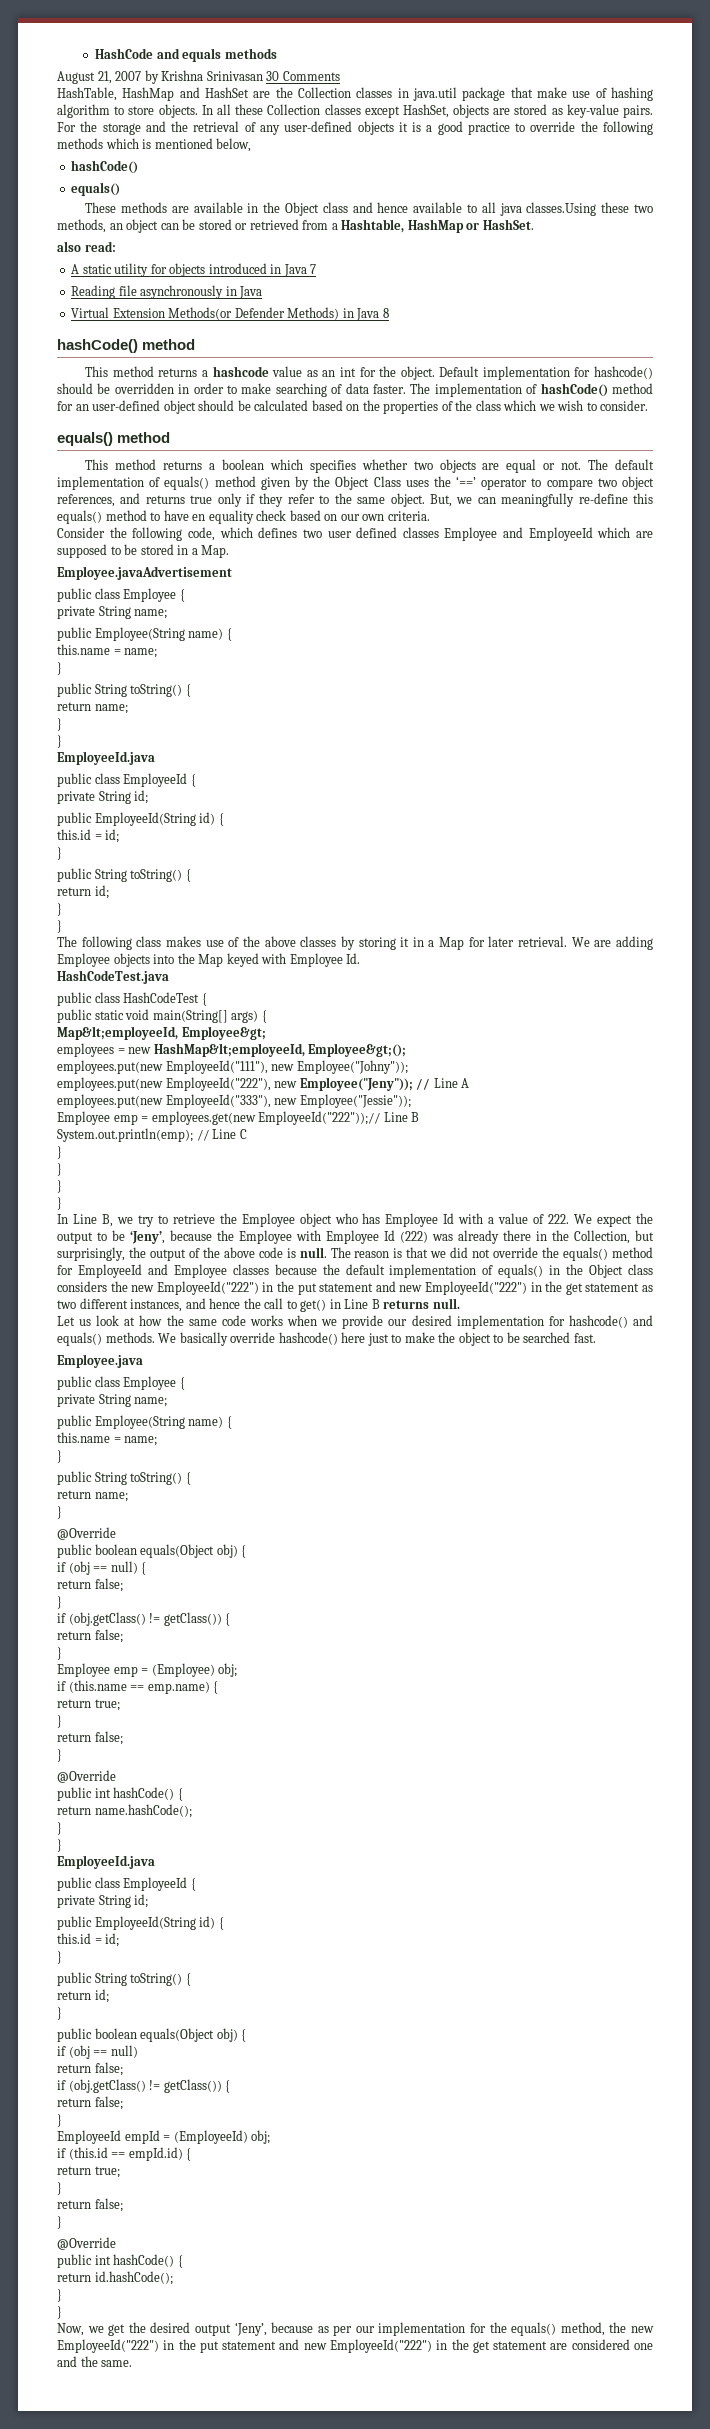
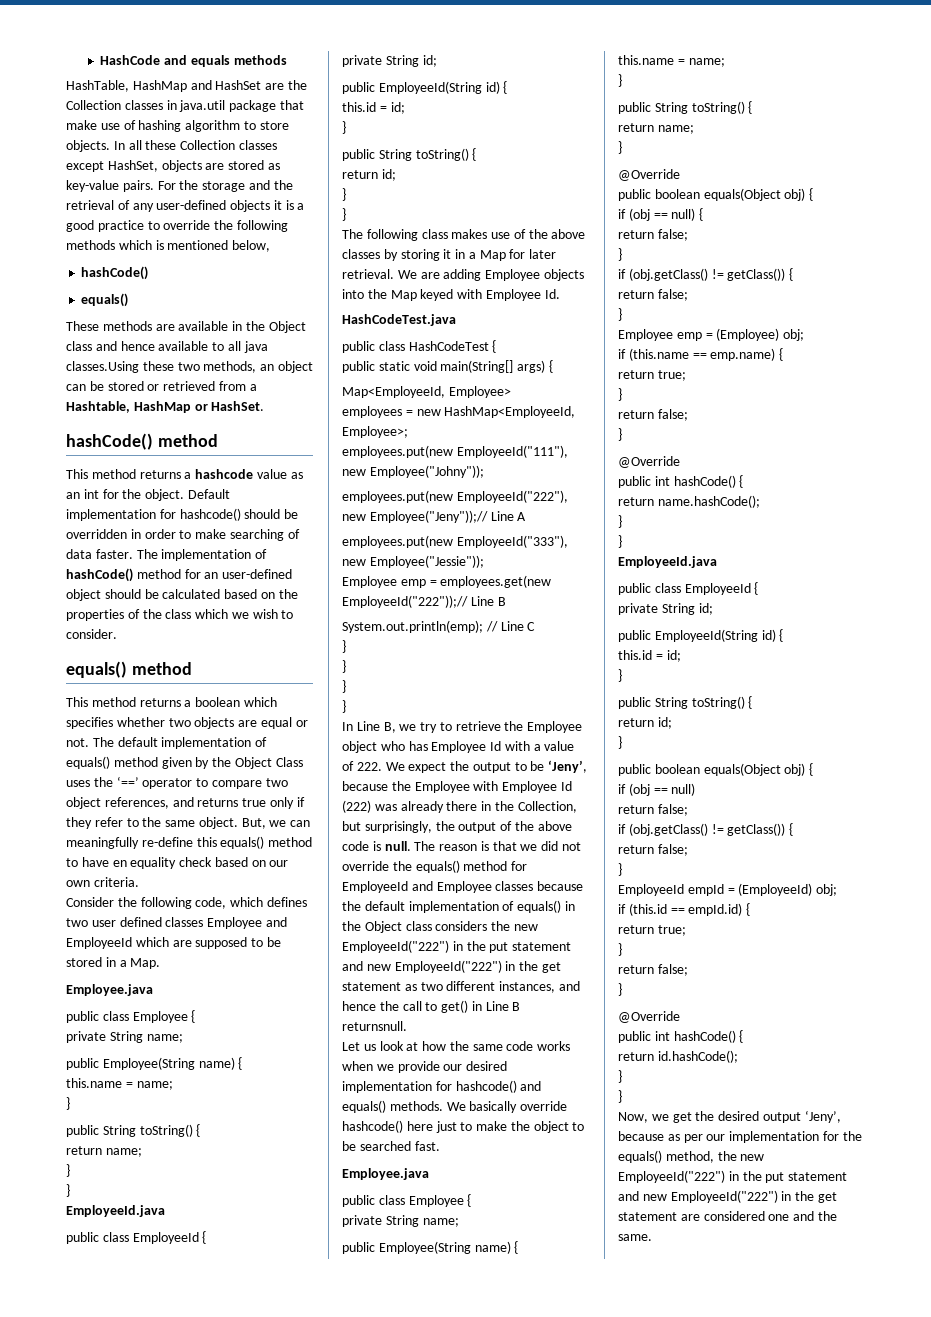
- August 21, 2007 by Krishna Srinivasan 30 Comments
- also read:
- A static utility for objects introduced in Java 7
- Reading file asynchronously in Java
- Virtual Extension Methods(or Defender Methods) in Java 8
  Consider the following code, which defines two user defined classes Employee and EmployeeId which are supposed to be stored in a Map.
- Employee.javaAdvertisement
+ Employee.java
- Map&lt;employeeId, Employee&gt;
+ Map<EmployeeId, Employee>
- employees = new HashMap&lt;employeeId, Employee&gt;();
+ employees = new HashMap<EmployeeId, Employee>;
- employees.put(new EmployeeId("222"), new Employee("Jeny")); // Line A
+ employees.put(new EmployeeId("222"), new Employee("Jeny"));// Line A
- The reason is that we did not override the equals() method for EmployeeId and Employee classes because the default implementation of equals() in the Object class considers the new EmployeeId("222") in the put statement and new EmployeeId("222") in the get statement as two different instances, and hence the call to get() in Line B returns null.
+ The reason is that we did not override the equals() method for EmployeeId and Employee classes because the default implementation of equals() in the Object class considers the new EmployeeId("222") in the put statement and new EmployeeId("222") in the get statement as two different instances, and hence the call to get() in Line B returnsnull.

